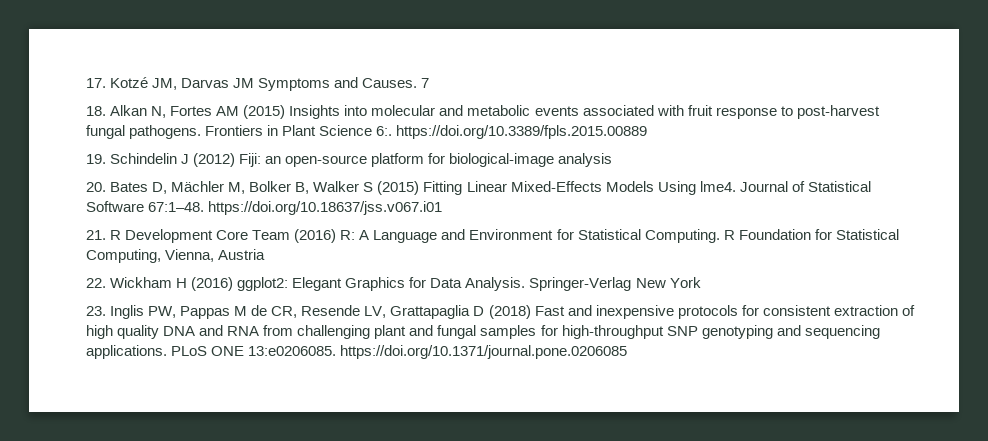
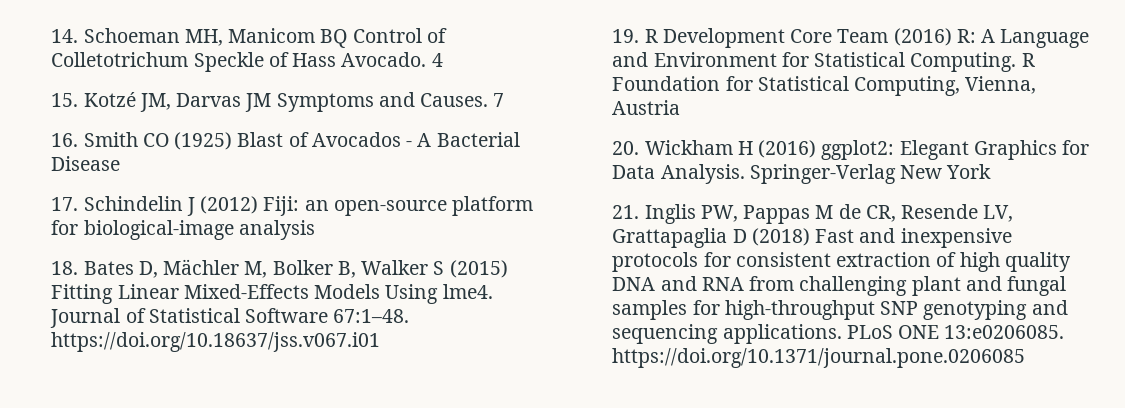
- 17. Kotzé JM, Darvas JM Symptoms and Causes.
+ 14. Schoeman MH, Manicom BQ Control of Colletotrichum Speckle of Hass Avocado. 4
+ 15. Kotzé JM, Darvas JM Symptoms and Causes.
- 18. Alkan N, Fortes AM (2015) Insights into molecular and metabolic events associated with fruit response to post-harvest fungal pathogens. Frontiers in Plant Science 6:. https://doi.org/10.3389/fpls.2015.00889
- 19. Schindelin J (2012) Fiji: an open-source platform for biological-image analysis
+ 16. Smith CO (1925) Blast of Avocados - A Bacterial Disease
+ 17. Schindelin J (2012) Fiji: an open-source platform for biological-image analysis
- 20. Bates D, Mächler M, Bolker B, Walker S (2015) Fitting Linear Mixed-Effects Models Using lme4.
+ 18. Bates D, Mächler M, Bolker B, Walker S (2015) Fitting Linear Mixed-Effects Models Using lme4.
- 21. R Development Core Team (2016) R: A Language and Environment for Statistical Computing.
+ 19. R Development Core Team (2016) R: A Language and Environment for Statistical Computing.
- 22. Wickham H (2016) ggplot2: Elegant Graphics for Data Analysis.
+ 20. Wickham H (2016) ggplot2: Elegant Graphics for Data Analysis.
- 23. Inglis PW, Pappas M de CR, Resende LV, Grattapaglia D (2018) Fast and inexpensive protocols for consistent extraction of high quality DNA and RNA from challenging plant and fungal samples for high-throughput SNP genotyping and sequencing applications.
+ 21. Inglis PW, Pappas M de CR, Resende LV, Grattapaglia D (2018) Fast and inexpensive protocols for consistent extraction of high quality DNA and RNA from challenging plant and fungal samples for high-throughput SNP genotyping and sequencing applications.

